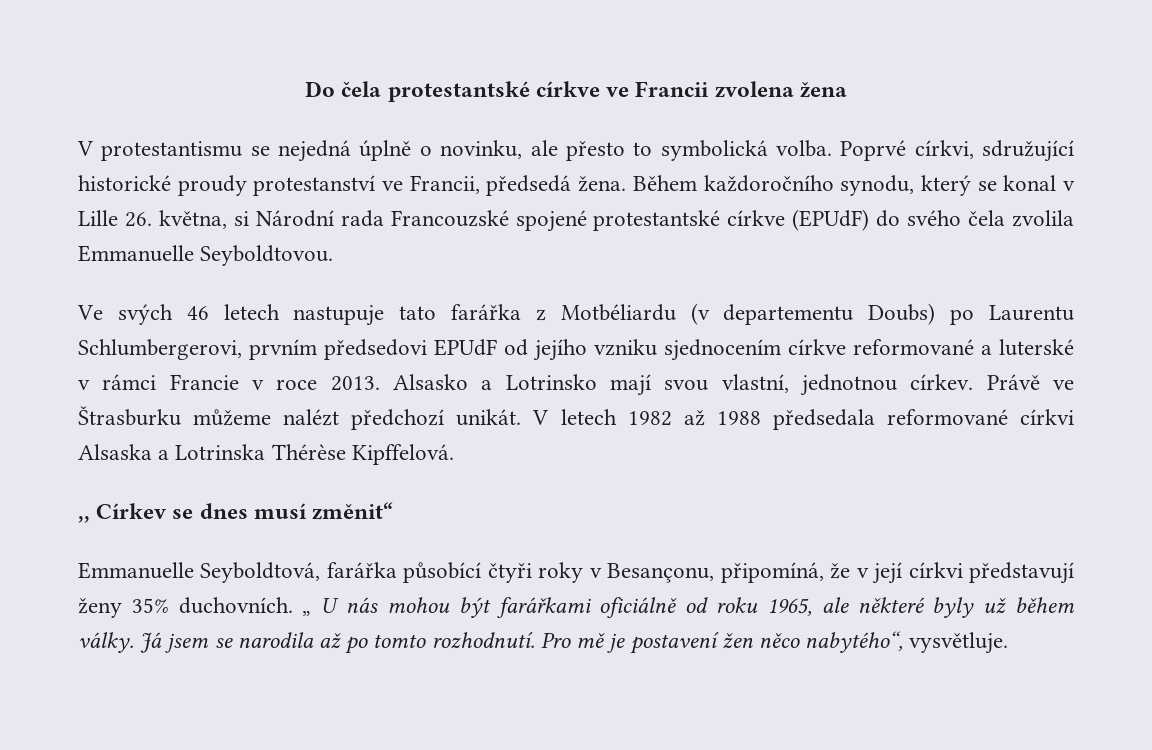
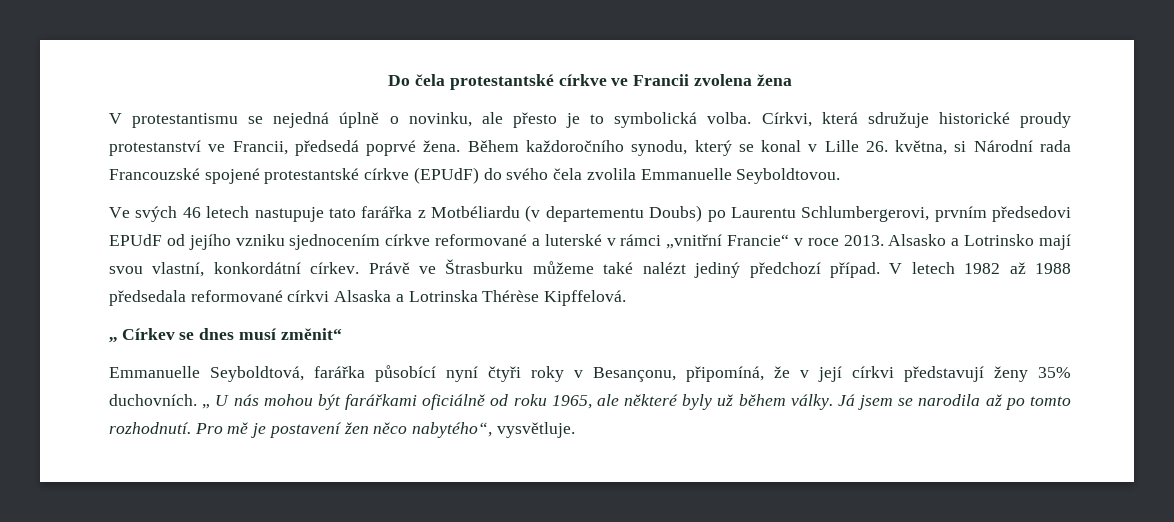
- V protestantismu se nejedná úplně o novinku, ale přesto to symbolická volba.
+ V protestantismu se nejedná úplně o novinku, ale přesto je to symbolická volba.
- Poprvé církvi, sdružující historické proudy protestanství ve Francii, předsedá žena.
+ Církvi, která sdružuje historické proudy protestanství ve Francii, předsedá poprvé žena.
- Ve svých 46 letech nastupuje tato farářka z Motbéliardu (v departementu Doubs) po Laurentu Schlumbergerovi, prvním předsedovi EPUdF od jejího vzniku sjednocením církve reformované a luterské v rámci Francie v roce 2013.
+ Ve svých 46 letech nastupuje tato farářka z Motbéliardu (v departementu Doubs) po Laurentu Schlumbergerovi, prvním předsedovi EPUdF od jejího vzniku sjednocením církve reformované a luterské v rámci „vnitřní Francie“ v roce 2013.
- Alsasko a Lotrinsko mají svou vlastní, jednotnou církev.
+ Alsasko a Lotrinsko mají svou vlastní, konkordátní církev.
- Právě ve Štrasburku můžeme nalézt předchozí unikát.
+ Právě ve Štrasburku můžeme také nalézt jediný předchozí případ.
- Emmanuelle Seyboldtová, farářka působící čtyři roky v Besançonu, připomíná, že v její církvi představují ženy 35% duchovních.
+ Emmanuelle Seyboldtová, farářka působící nyní čtyři roky v Besançonu, připomíná, že v její církvi představují ženy 35% duchovních.

